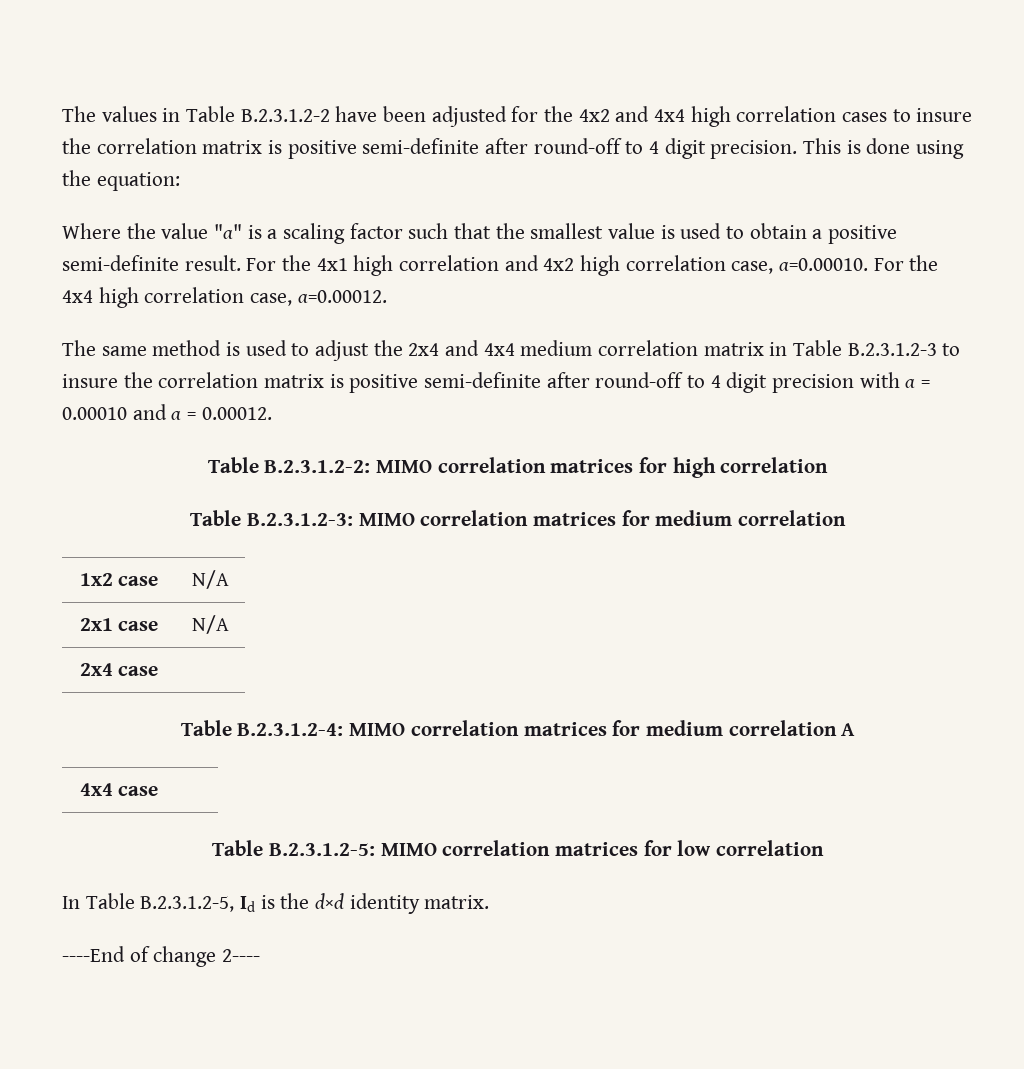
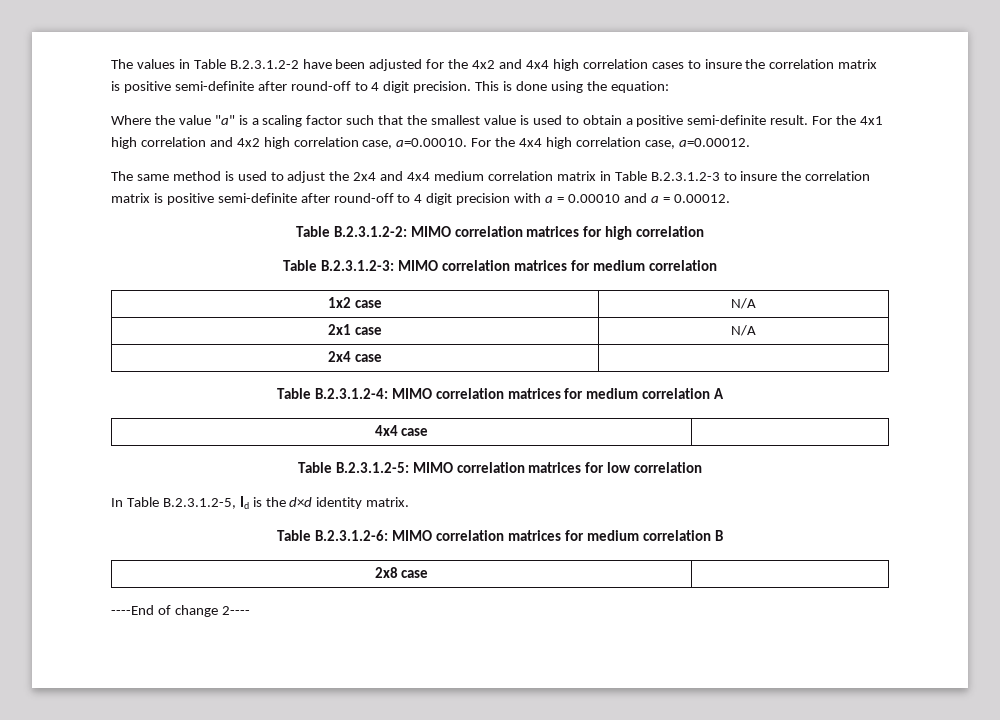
+ Table B.2.3.1.2-6: MIMO correlation matrices for medium correlation B
+ 2x8 case |

